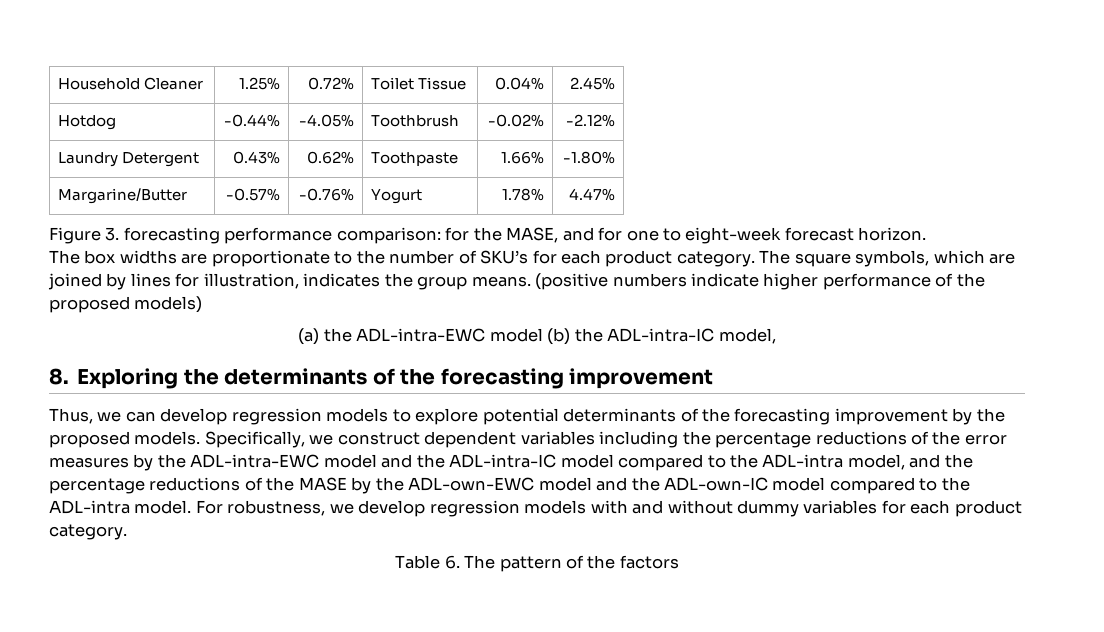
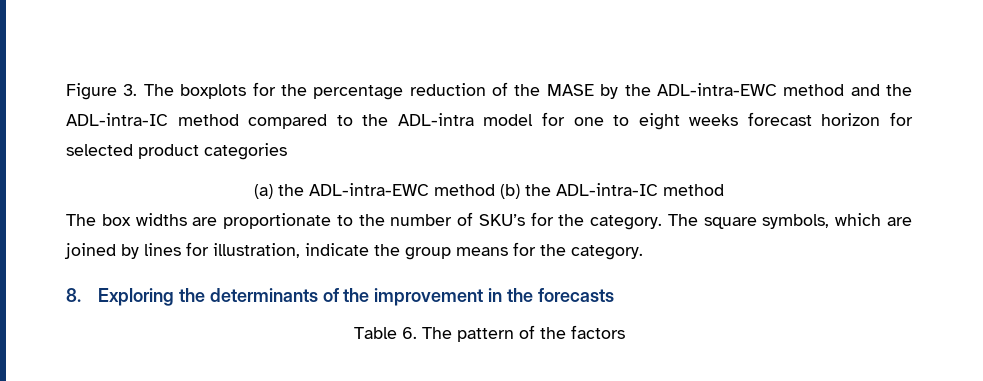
- Household Cleaner | 1.25% | 0.72% | Toilet Tissue | 0.04% | 2.45%
- Hotdog | -0.44% | -4.05% | Toothbrush | -0.02% | -2.12%
- Laundry Detergent | 0.43% | 0.62% | Toothpaste | 1.66% | -1.80%
- Margarine/Butter | -0.57% | -0.76% | Yogurt | 1.78% | 4.47%
- Figure 3. forecasting performance comparison: for the MASE, and for one to eight-week forecast horizon.
+ Figure 3. The boxplots for the percentage reduction of the MASE by the ADL-intra-EWC method and the ADL-intra-IC method compared to the ADL-intra model for one to eight weeks forecast horizon for selected product categories
+ (a) the ADL-intra-EWC method (b) the ADL-intra-IC method
- The box widths are proportionate to the number of SKU’s for each product category.
+ The box widths are proportionate to the number of SKU’s for the category.
- The square symbols, which are joined by lines for illustration, indicates the group means. (positive numbers indicate higher performance of the proposed models)
- (a) the ADL-intra-EWC model (b) the ADL-intra-IC model,
+ The square symbols, which are joined by lines for illustration, indicate the group means for the category.
- 8. Exploring the determinants of the forecasting improvement
- Thus, we can develop regression models to explore potential determinants of the forecasting improvement by the proposed models. Specifically, we construct dependent variables including the percentage reductions of the error measures by the ADL-intra-EWC model and the ADL-intra-IC model compared to the ADL-intra model, and the percentage reductions of the MASE by the ADL-own-EWC model and the ADL-own-IC model compared to the ADL-intra model. For robustness, we develop regression models with and without dummy variables for each product category.
+ 8. Exploring the determinants of the improvement in the forecasts

